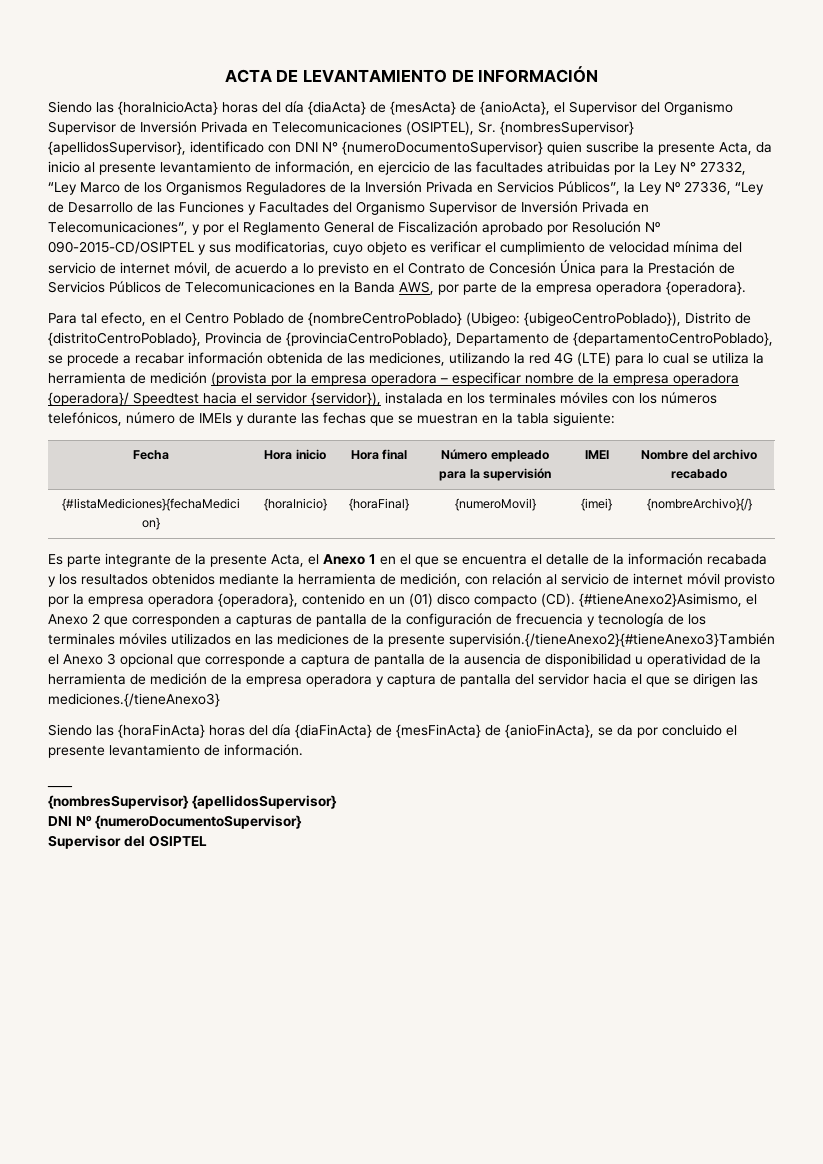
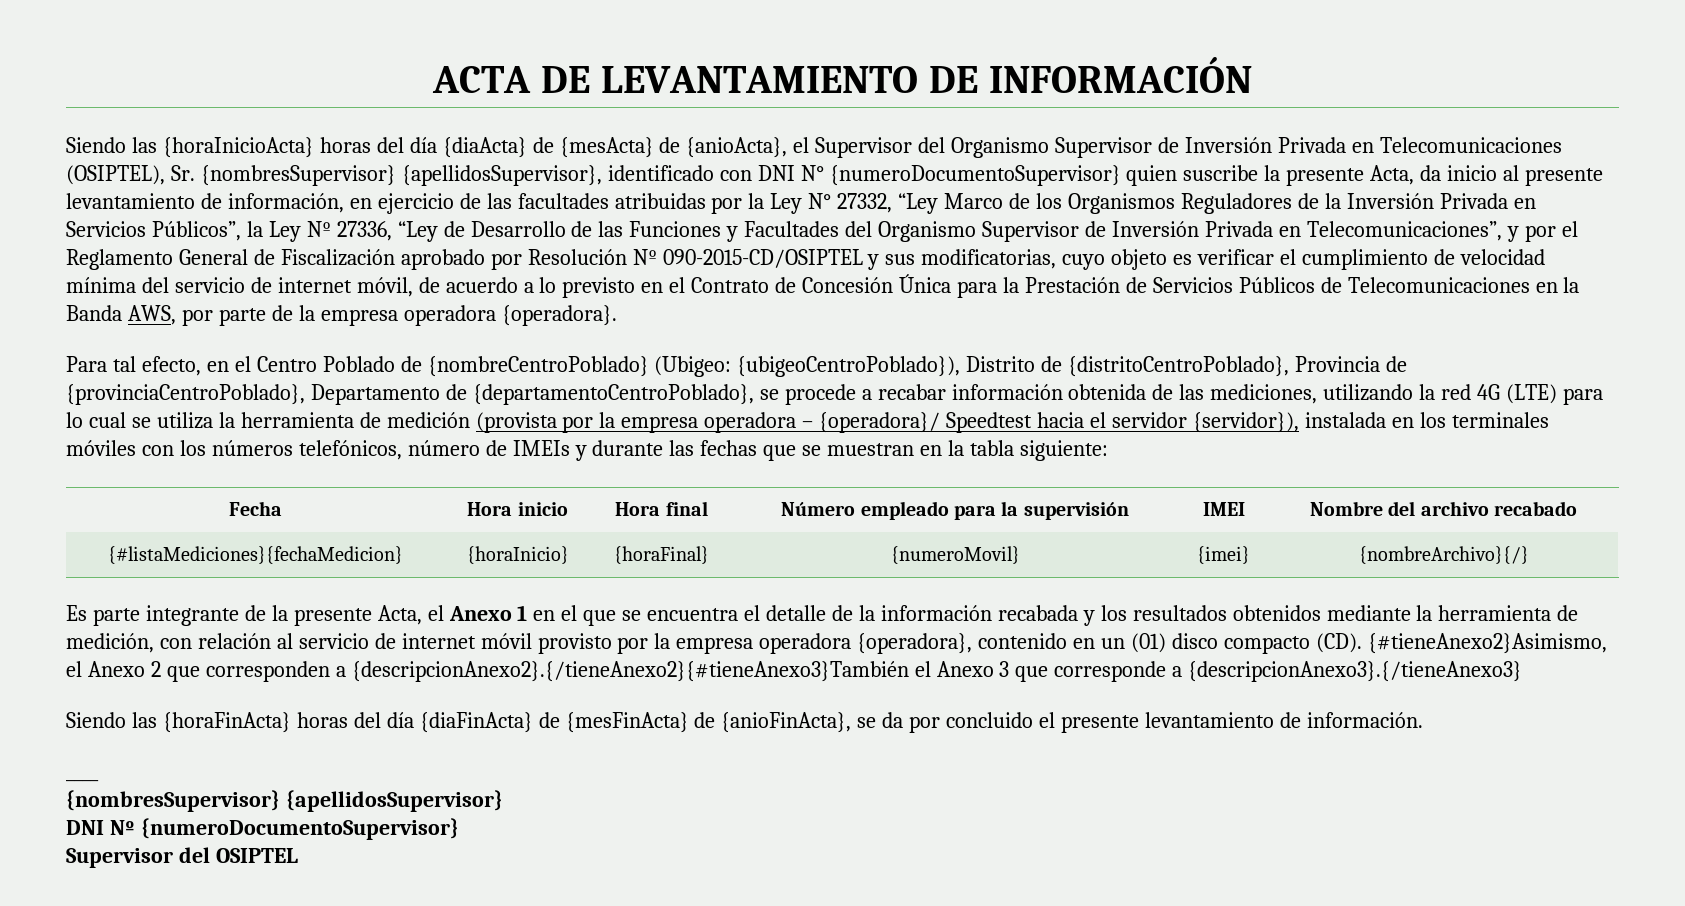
- {ubigeoCentroPoblado}), Distrito de {distritoCentroPoblado}, Provincia de {provinciaCentroPoblado}, Departamento de {departamentoCentroPoblado}, se procede a recabar información obtenida de las mediciones, utilizando la red 4G (LTE) para lo cual se utiliza la herramienta de medición (provista por la empresa operadora – especificar nombre de la empresa operadora {operadora}/ Speedtest hacia el servidor {servidor}), instalada en los terminales móviles con los números telefónicos, número de IMEIs y durante las fechas que se muestran en la tabla siguiente:
+ {ubigeoCentroPoblado}), Distrito de {distritoCentroPoblado}, Provincia de {provinciaCentroPoblado}, Departamento de {departamentoCentroPoblado}, se procede a recabar información obtenida de las mediciones, utilizando la red 4G (LTE) para lo cual se utiliza la herramienta de medición (provista por la empresa operadora – {operadora}/ Speedtest hacia el servidor {servidor}), instalada en los terminales móviles con los números telefónicos, número de IMEIs y durante las fechas que se muestran en la tabla siguiente:
- Es parte integrante de la presente Acta, el Anexo 1 en el que se encuentra el detalle de la información recabada y los resultados obtenidos mediante la herramienta de medición, con relación al servicio de internet móvil provisto por la empresa operadora {operadora}, contenido en un (01) disco compacto (CD). {#tieneAnexo2}Asimismo, el Anexo 2 que corresponden a capturas de pantalla de la configuración de frecuencia y tecnología de los terminales móviles utilizados en las mediciones de la presente supervisión.{/tieneAnexo2}{#tieneAnexo3}También el Anexo 3 opcional que corresponde a captura de pantalla de la ausencia de disponibilidad u operatividad de la herramienta de medición de la empresa operadora y captura de pantalla del servidor hacia el que se dirigen las mediciones.{/tieneAnexo3}
+ Es parte integrante de la presente Acta, el Anexo 1 en el que se encuentra el detalle de la información recabada y los resultados obtenidos mediante la herramienta de medición, con relación al servicio de internet móvil provisto por la empresa operadora {operadora}, contenido en un (01) disco compacto (CD). {#tieneAnexo2}Asimismo, el Anexo 2 que corresponden a {descripcionAnexo2}.{/tieneAnexo2}{#tieneAnexo3}También el Anexo 3 que corresponde a {descripcionAnexo3}.{/tieneAnexo3}

